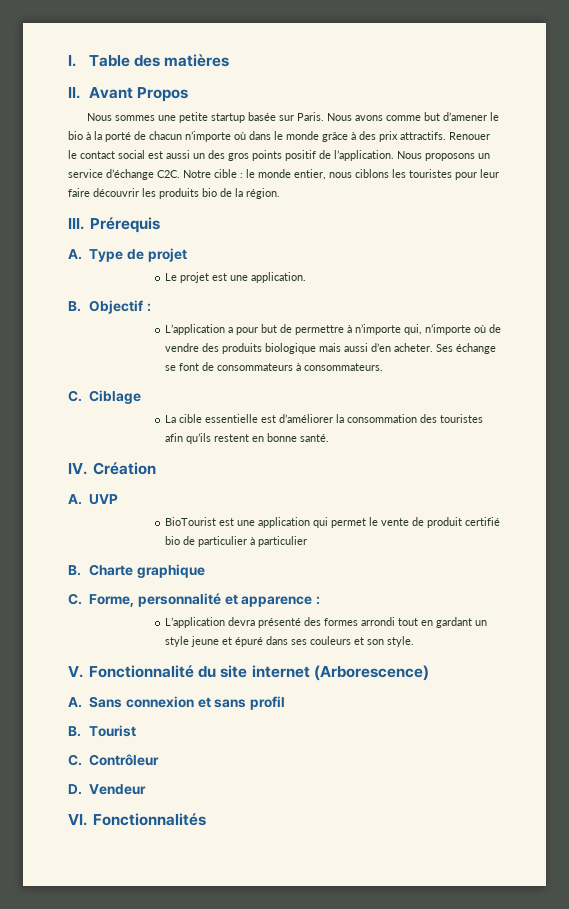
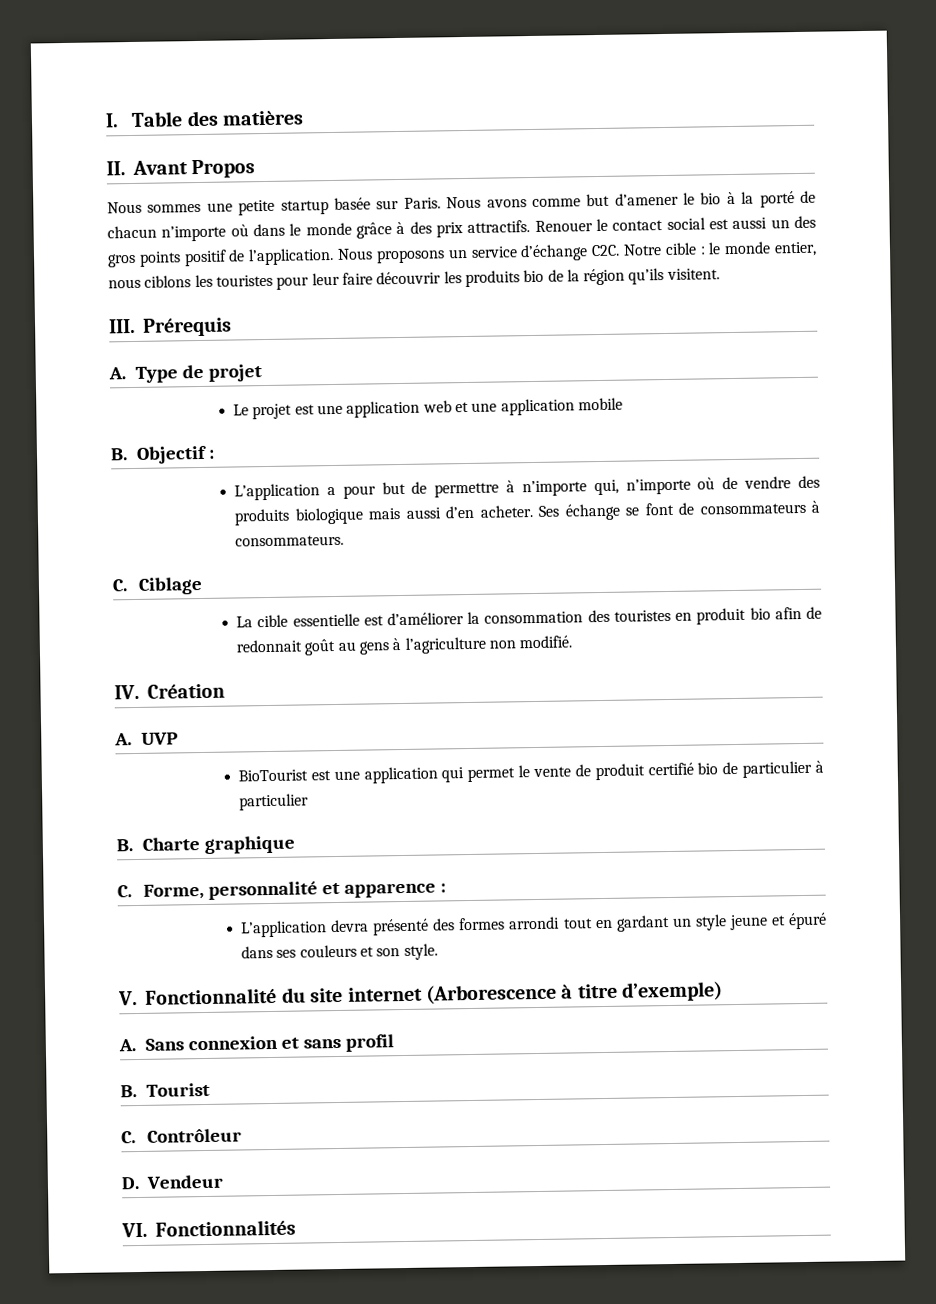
- Nous proposons un service d’échange C2C. Notre cible : le monde entier, nous ciblons les touristes pour leur faire découvrir les produits bio de la région.
+ Nous proposons un service d’échange C2C. Notre cible : le monde entier, nous ciblons les touristes pour leur faire découvrir les produits bio de la région qu’ils visitent.
- Le projet est une application.
+ Le projet est une application web et une application mobile
- La cible essentielle est d’améliorer la consommation des touristes afin qu’ils restent en bonne santé.
+ La cible essentielle est d’améliorer la consommation des touristes en produit bio afin de redonnait goût au gens à l’agriculture non modifié.
- V. Fonctionnalité du site internet (Arborescence)
+ V. Fonctionnalité du site internet (Arborescence à titre d’exemple)

